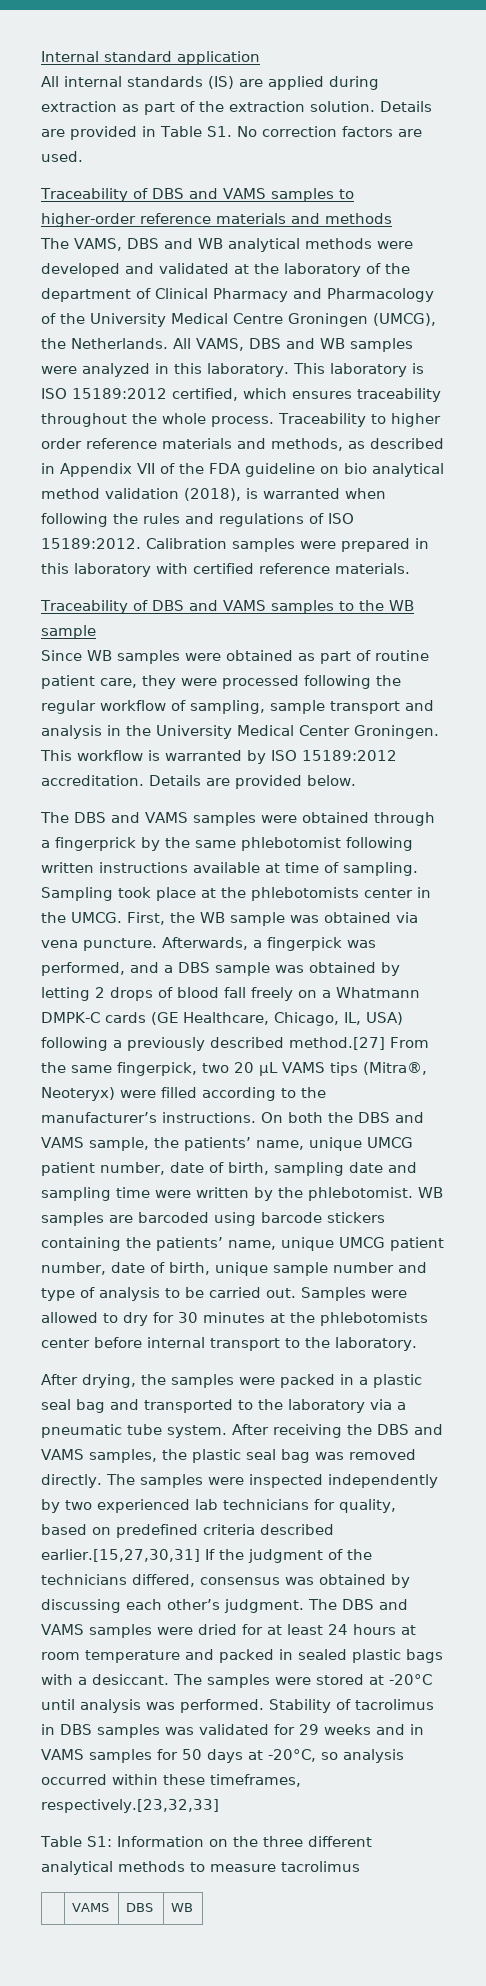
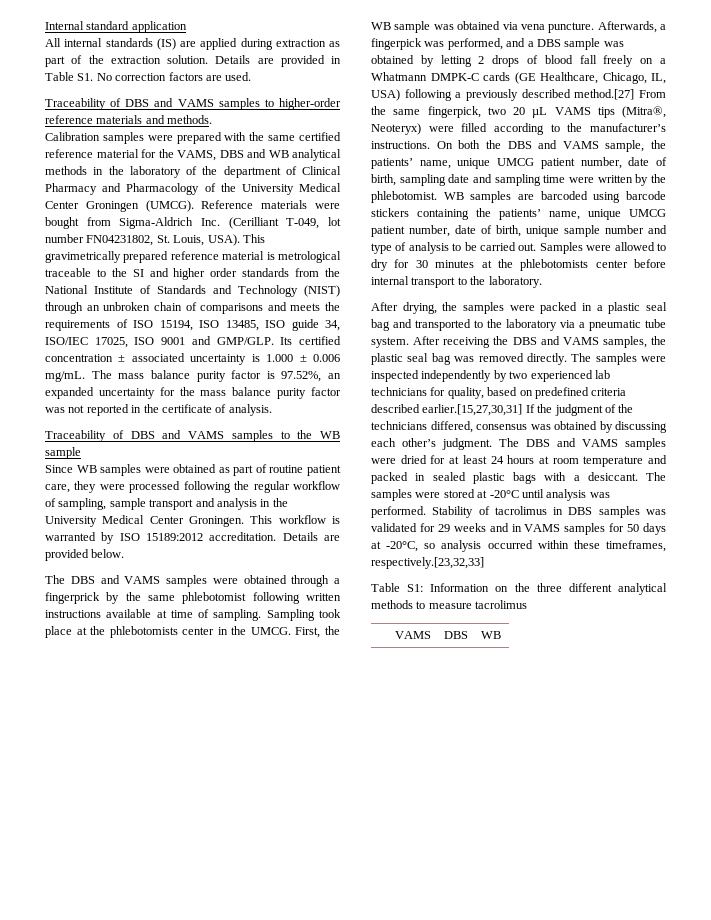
- Traceability of DBS and VAMS samples to higher-order reference materials and methods
- The VAMS, DBS and WB analytical methods were developed and validated at the laboratory of the department of Clinical Pharmacy and Pharmacology of the University Medical Centre Groningen (UMCG), the Netherlands. All VAMS, DBS and WB samples were analyzed in this laboratory. This laboratory is ISO 15189:2012 certified, which ensures traceability throughout the whole process. Traceability to higher order reference materials and methods, as described in Appendix VII of the FDA guideline on bio analytical method validation (2018), is warranted when following the rules and regulations of ISO 15189:2012. Calibration samples were prepared in this laboratory with certified reference materials.
+ Traceability of DBS and VAMS samples to higher-order reference materials and methods.
+ Calibration samples were prepared with the same certified reference material for the VAMS, DBS and WB analytical methods in the laboratory of the department of Clinical Pharmacy and Pharmacology of the University Medical Center Groningen (UMCG). Reference materials were bought from Sigma-Aldrich Inc. (Cerilliant T-049, lot number FN04231802, St. Louis, USA). This gravimetrically prepared reference material is metrological traceable to the SI and higher order standards from the National Institute of Standards and Technology (NIST) through an unbroken chain of comparisons and meets the requirements of ISO 15194, ISO 13485, ISO guide 34, ISO/IEC 17025, ISO 9001 and GMP/GLP. Its certified concentration ± associated uncertainty is 1.000 ± 0.006 mg/mL. The mass balance purity factor is 97.52%, an expanded uncertainty for the mass balance purity factor was not reported in the certificate of analysis.

